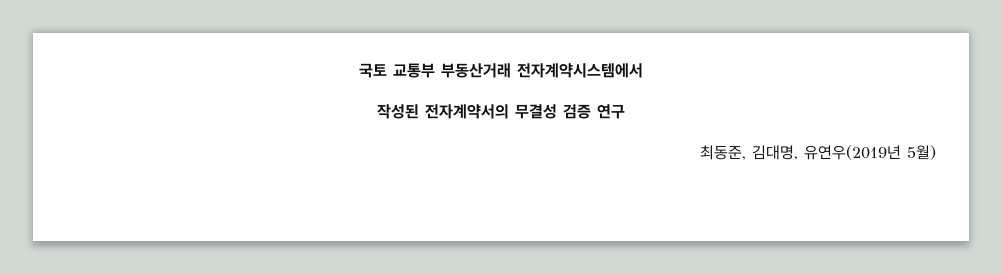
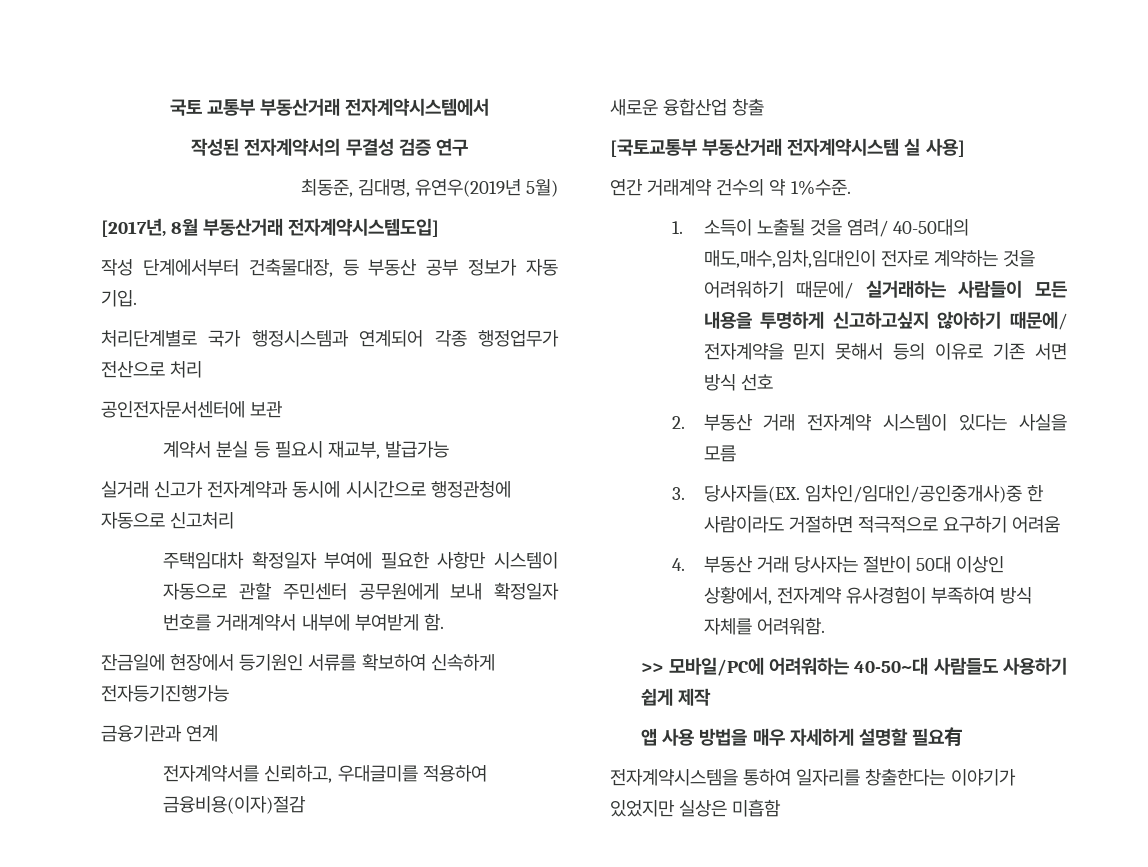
+ [2017년, 8월 부동산거래 전자계약시스템도입]
+ 작성 단계에서부터 건축물대장, 등 부동산 공부 정보가 자동 기입.
+ 처리단계별로 국가 행정시스템과 연계되어 각종 행정업무가 전산으로 처리
+ 공인전자문서센터에 보관
+ 계약서 분실 등 필요시 재교부, 발급가능
+ 실거래 신고가 전자계약과 동시에 시시간으로 행정관청에 자동으로 신고처리
+ 주택임대차 확정일자 부여에 필요한 사항만 시스템이 자동으로 관할 주민센터 공무원에게 보내 확정일자 번호를 거래계약서 내부에 부여받게 함.
+ 잔금일에 현장에서 등기원인 서류를 확보하여 신속하게 전자등기진행가능
+ 금융기관과 연계
+ 전자계약서를 신뢰하고, 우대글미를 적용하여 금융비용(이자)절감
+ 새로운 융합산업 창출
+ [국토교통부 부동산거래 전자계약시스템 실 사용]
+ 연간 거래계약 건수의 약 1%수준.
+ 1. 소득이 노출될 것을 염려/ 40-50대의 매도,매수,임차,임대인이 전자로 계약하는 것을 어려워하기 때문에/ 실거래하는 사람들이 모든 내용을 투명하게 신고하고싶지 않아하기 때문에/ 전자계약을 믿지 못해서 등의 이유로 기존 서면 방식 선호
+ 2. 부동산 거래 전자계약 시스템이 있다는 사실을 모름
+ 3. 당사자들(EX. 임차인/임대인/공인중개사)중 한 사람이라도 거절하면 적극적으로 요구하기 어려움
+ 4. 부동산 거래 당사자는 절반이 50대 이상인 상황에서, 전자계약 유사경험이 부족하여 방식 자체를 어려워함.
+ >> 모바일/PC에 어려워하는 40-50~대 사람들도 사용하기 쉽게 제작
+ 앱 사용 방법을 매우 자세하게 설명할 필요有
+ 전자계약시스템을 통하여 일자리를 창출한다는 이야기가 있었지만 실상은 미흡함

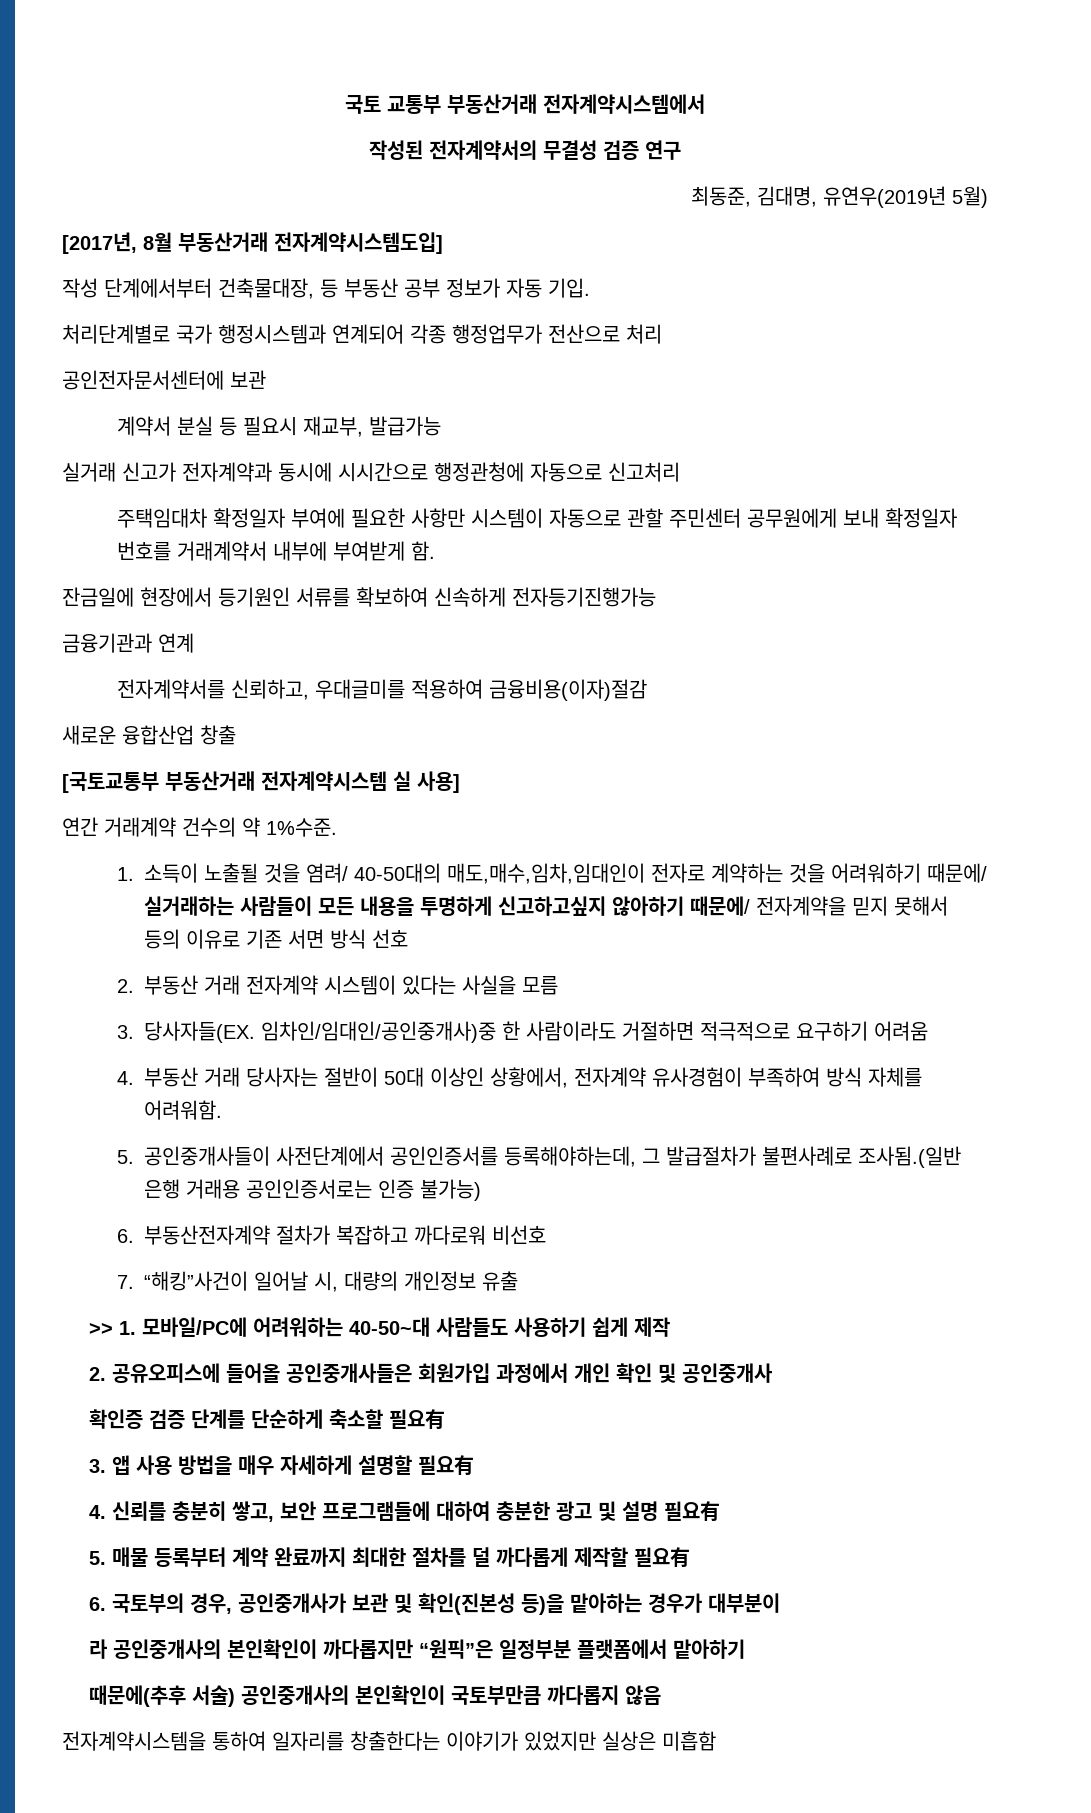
+ 5. 공인중개사들이 사전단계에서 공인인증서를 등록해야하는데, 그 발급절차가 불편사례로 조사됨.(일반 은행 거래용 공인인증서로는 인증 불가능)
+ 6. 부동산전자계약 절차가 복잡하고 까다로워 비선호
+ 7. “해킹”사건이 일어날 시, 대량의 개인정보 유출
- >> 모바일/PC에 어려워하는 40-50~대 사람들도 사용하기 쉽게 제작
+ >> 1. 모바일/PC에 어려워하는 40-50~대 사람들도 사용하기 쉽게 제작
- 앱 사용 방법을 매우 자세하게 설명할 필요有
+ 2. 공유오피스에 들어올 공인중개사들은 회원가입 과정에서 개인 확인 및 공인중개사
+ 확인증 검증 단계를 단순하게 축소할 필요有
+ 3. 앱 사용 방법을 매우 자세하게 설명할 필요有
+ 4. 신뢰를 충분히 쌓고, 보안 프로그램들에 대하여 충분한 광고 및 설명 필요有
+ 5. 매물 등록부터 계약 완료까지 최대한 절차를 덜 까다롭게 제작할 필요有
+ 6. 국토부의 경우, 공인중개사가 보관 및 확인(진본성 등)을 맡아하는 경우가 대부분이
+ 라 공인중개사의 본인확인이 까다롭지만 “원픽”은 일정부분 플랫폼에서 맡아하기
+ 때문에(추후 서술) 공인중개사의 본인확인이 국토부만큼 까다롭지 않음

